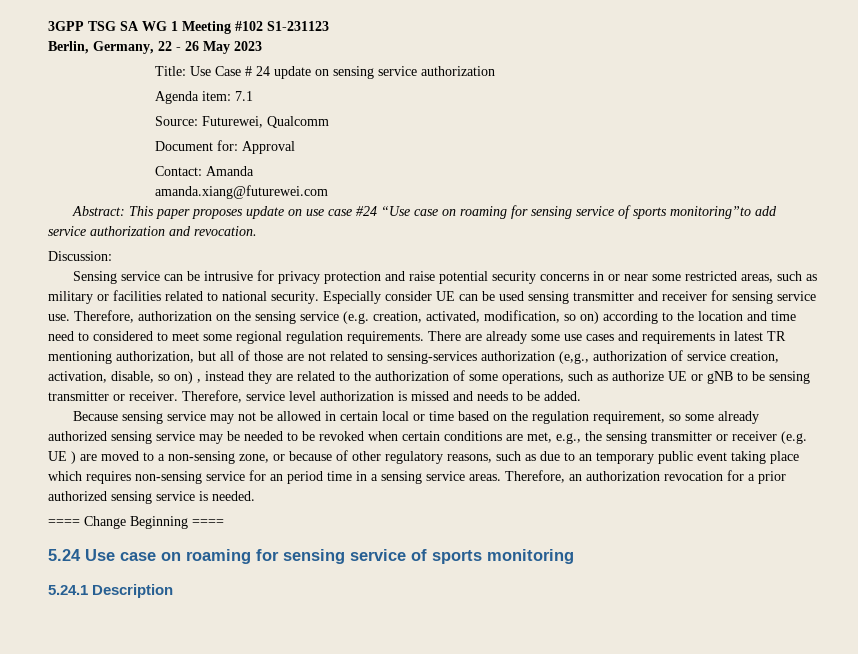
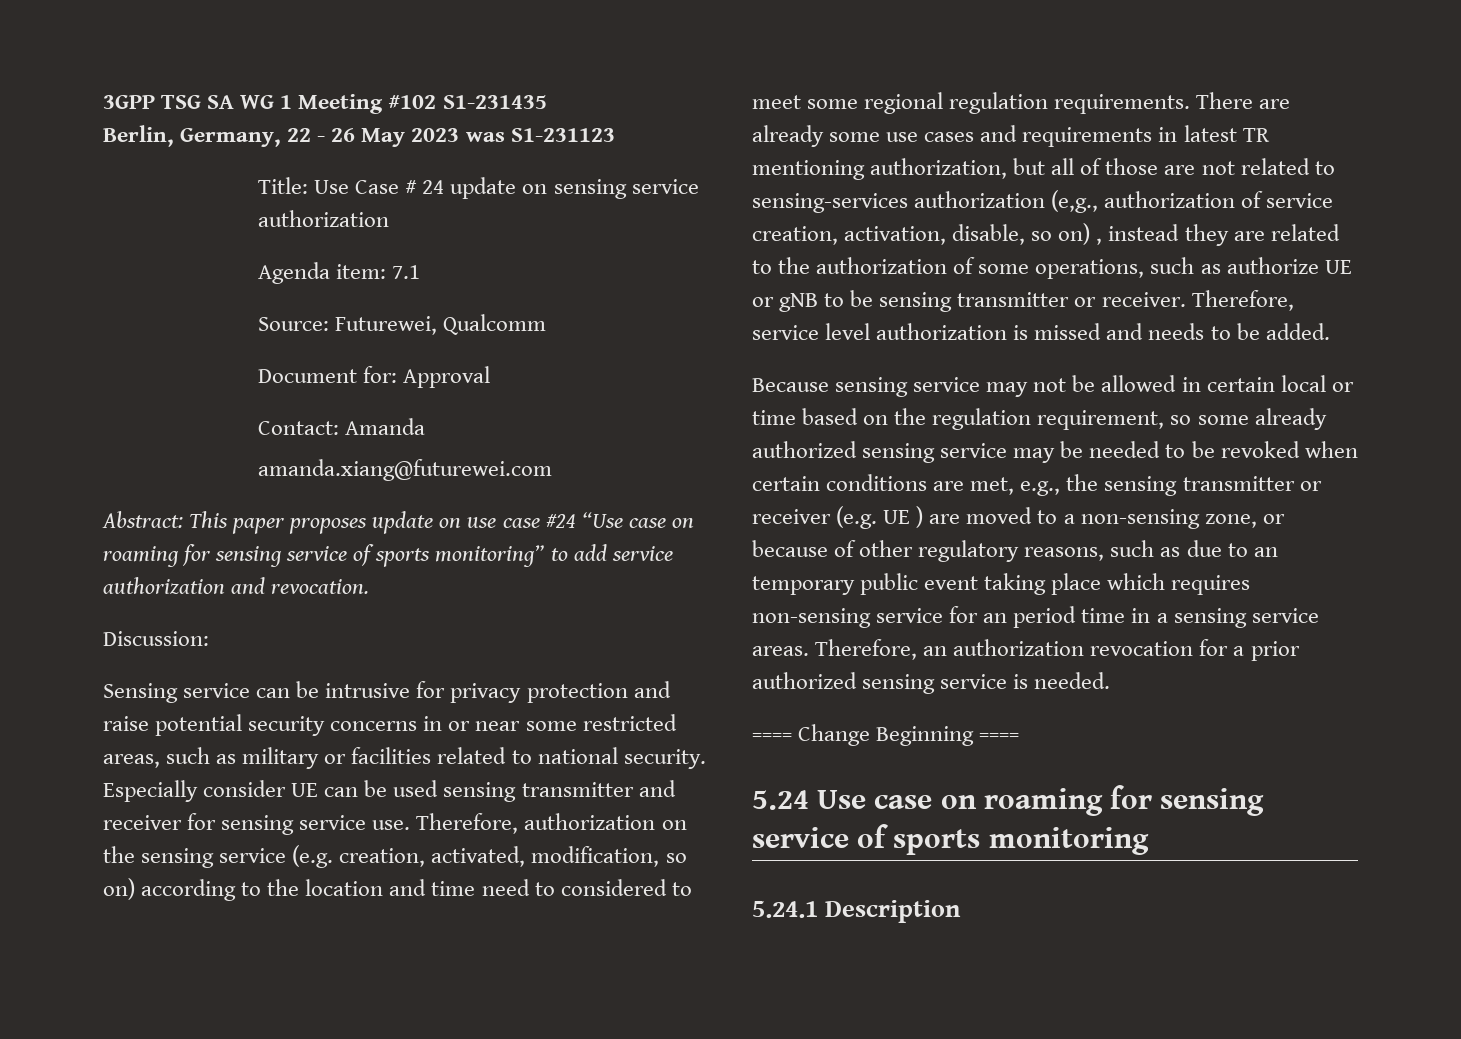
- 3GPP TSG SA WG 1 Meeting #102 S1-231123
+ 3GPP TSG SA WG 1 Meeting #102 S1-231435
- Berlin, Germany, 22 - 26 May 2023
+ Berlin, Germany, 22 - 26 May 2023 was S1-231123
- Abstract: This paper proposes update on use case #24 “Use case on roaming for sensing service of sports monitoring”to add service authorization and revocation.
+ Abstract: This paper proposes update on use case #24 “Use case on roaming for sensing service of sports monitoring” to add service authorization and revocation.

